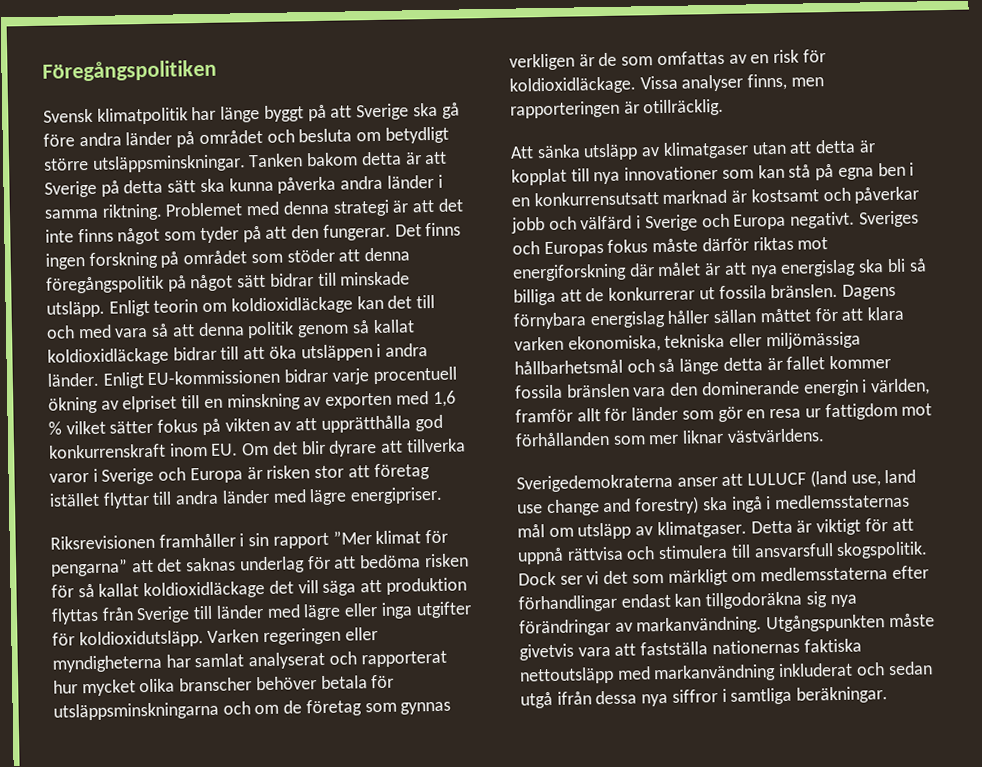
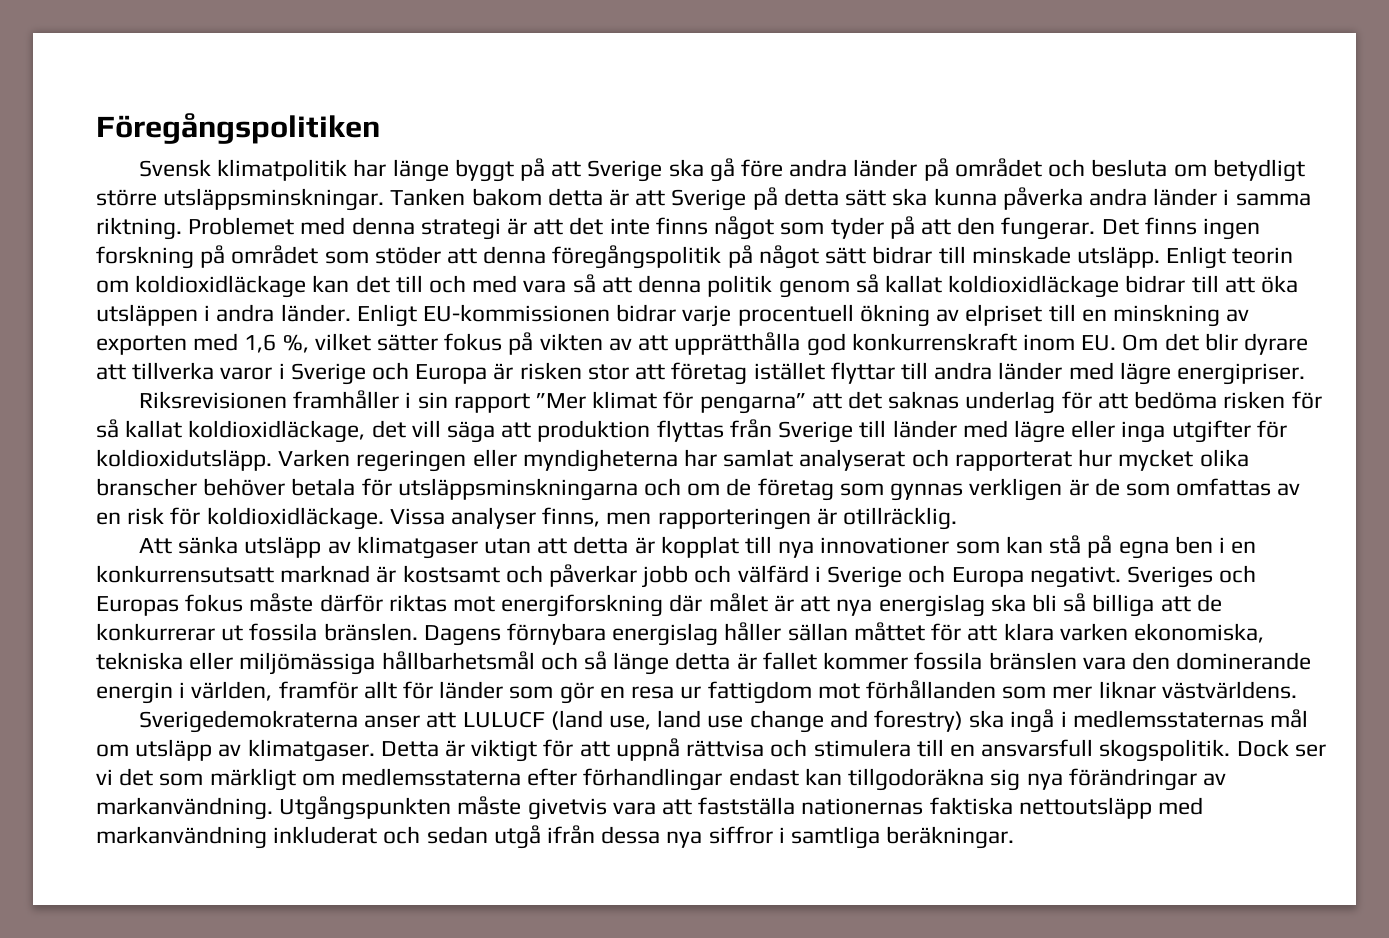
- Enligt EU-kommissionen bidrar varje procentuell ökning av elpriset till en minskning av exporten med 1,6 % vilket sätter fokus på vikten av att upprätthålla god konkurrenskraft inom EU. Om det blir dyrare att tillverka varor i Sverige och Europa är risken stor att företag istället flyttar till andra länder med lägre energipriser.
+ Enligt EU-kommissionen bidrar varje procentuell ökning av elpriset till en minskning av exporten med 1,6 %, vilket sätter fokus på vikten av att upprätthålla god konkurrenskraft inom EU. Om det blir dyrare att tillverka varor i Sverige och Europa är risken stor att företag istället flyttar till andra länder med lägre energipriser.
- Riksrevisionen framhåller i sin rapport ”Mer klimat för pengarna” att det saknas underlag för att bedöma risken för så kallat koldioxidläckage det vill säga att produktion flyttas från Sverige till länder med lägre eller inga utgifter för koldioxidutsläpp.
+ Riksrevisionen framhåller i sin rapport ”Mer klimat för pengarna” att det saknas underlag för att bedöma risken för så kallat koldioxidläckage, det vill säga att produktion flyttas från Sverige till länder med lägre eller inga utgifter för koldioxidutsläpp.
- Detta är viktigt för att uppnå rättvisa och stimulera till ansvarsfull skogspolitik.
+ Detta är viktigt för att uppnå rättvisa och stimulera till en ansvarsfull skogspolitik.

